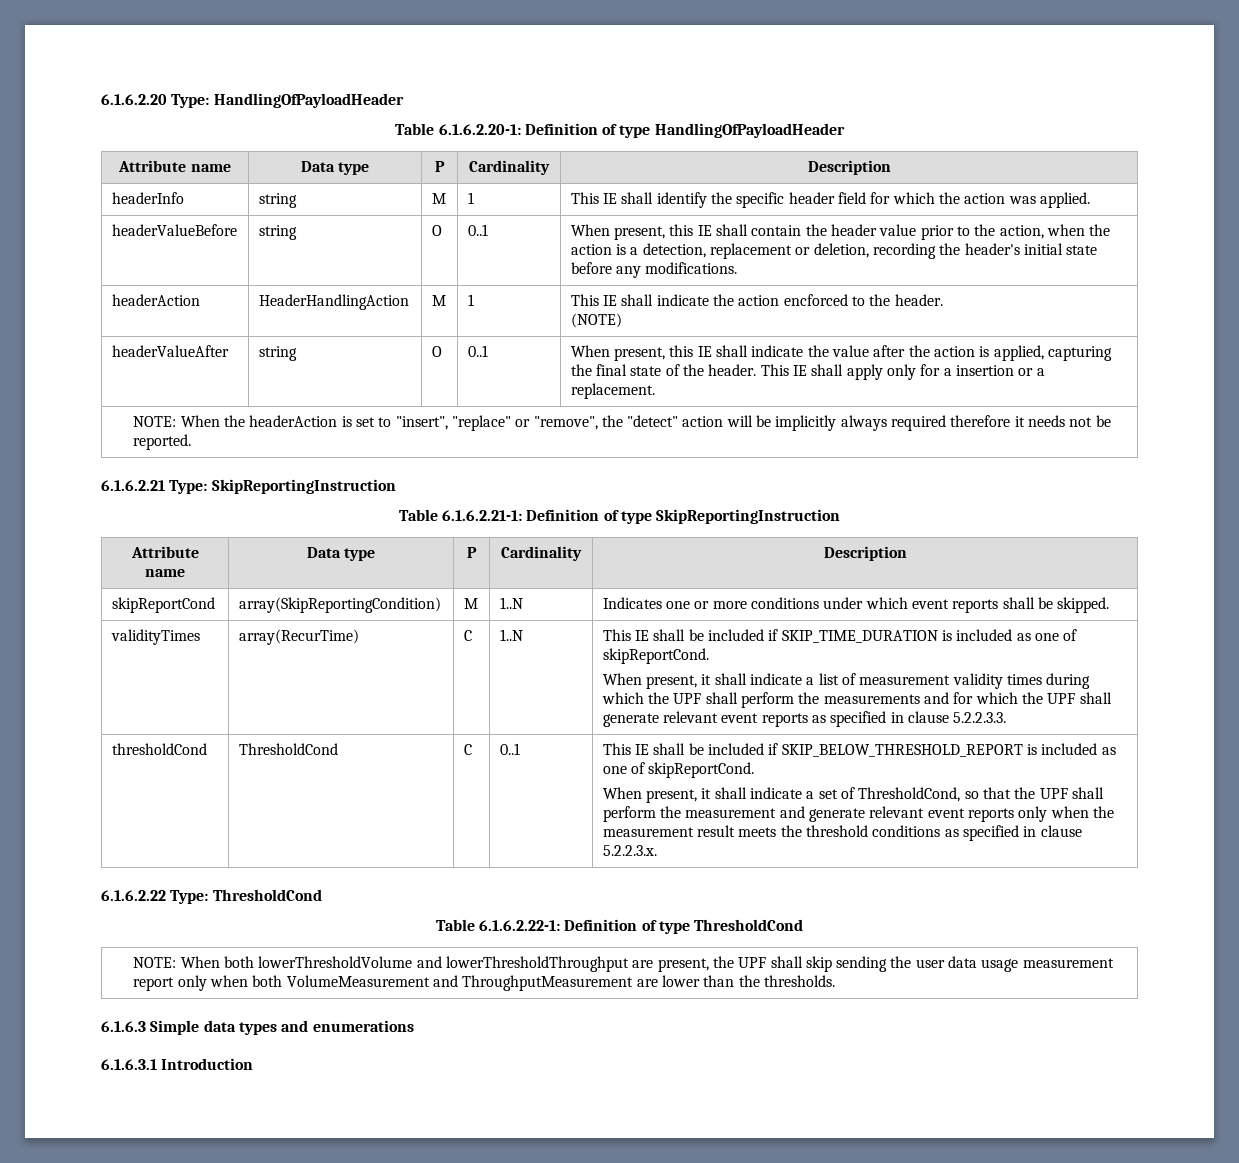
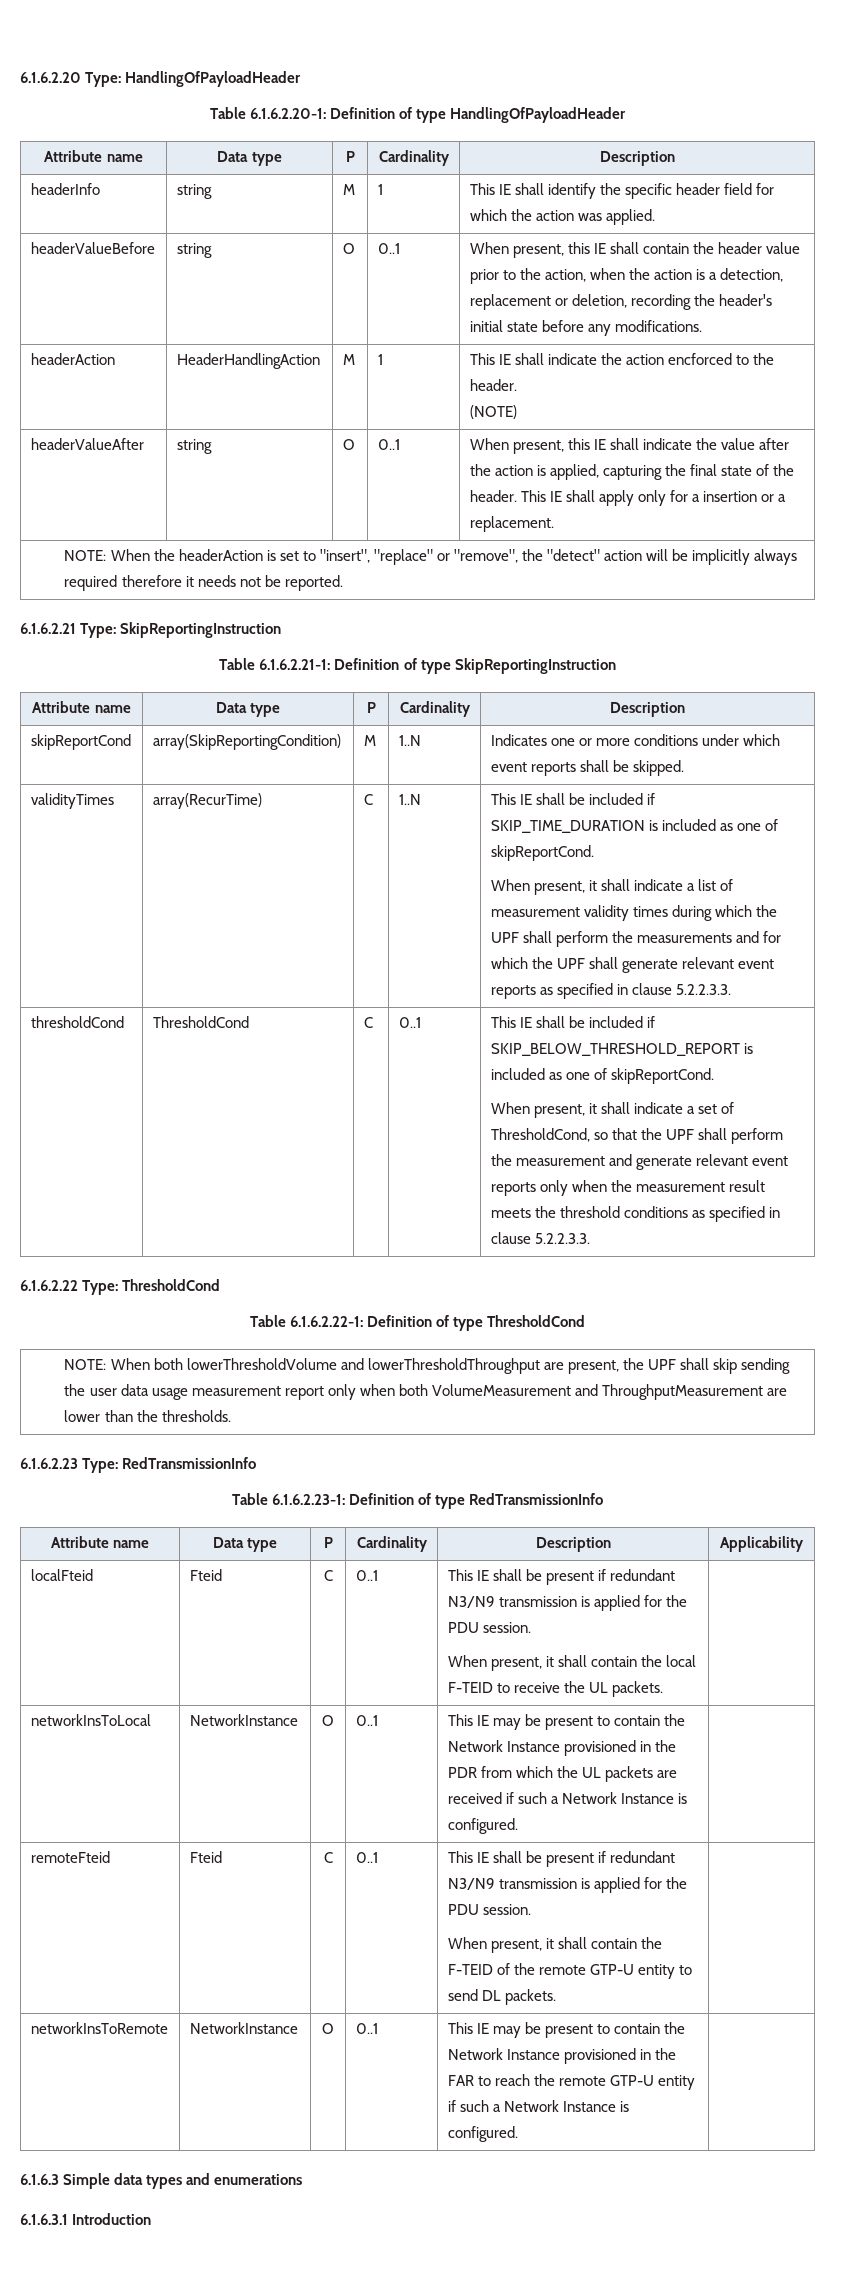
- When present, it shall indicate a set of ThresholdCond, so that the UPF shall perform the measurement and generate relevant event reports only when the measurement result meets the threshold conditions as specified in clause 5.2.2.3.x.
+ When present, it shall indicate a set of ThresholdCond, so that the UPF shall perform the measurement and generate relevant event reports only when the measurement result meets the threshold conditions as specified in clause 5.2.2.3.3.
+ 6.1.6.2.23 Type: RedTransmissionInfo
+ Table 6.1.6.2.23-1: Definition of type RedTransmissionInfo
+ Attribute name | Data type | P | Cardinality | Description | Applicability
+ localFteid | Fteid | C | 0..1 | This IE shall be present if redundant N3/N9 transmission is applied for the PDU session.
+ When present, it shall contain the local F-TEID to receive the UL packets. |
+ networkInsToLocal | NetworkInstance | O | 0..1 | This IE may be present to contain the Network Instance provisioned in the PDR from which the UL packets are received if such a Network Instance is configured. |
+ remoteFteid | Fteid | C | 0..1 | This IE shall be present if redundant N3/N9 transmission is applied for the PDU session.
+ When present, it shall contain the F-TEID of the remote GTP-U entity to send DL packets. |
+ networkInsToRemote | NetworkInstance | O | 0..1 | This IE may be present to contain the Network Instance provisioned in the FAR to reach the remote GTP-U entity if such a Network Instance is configured. |

